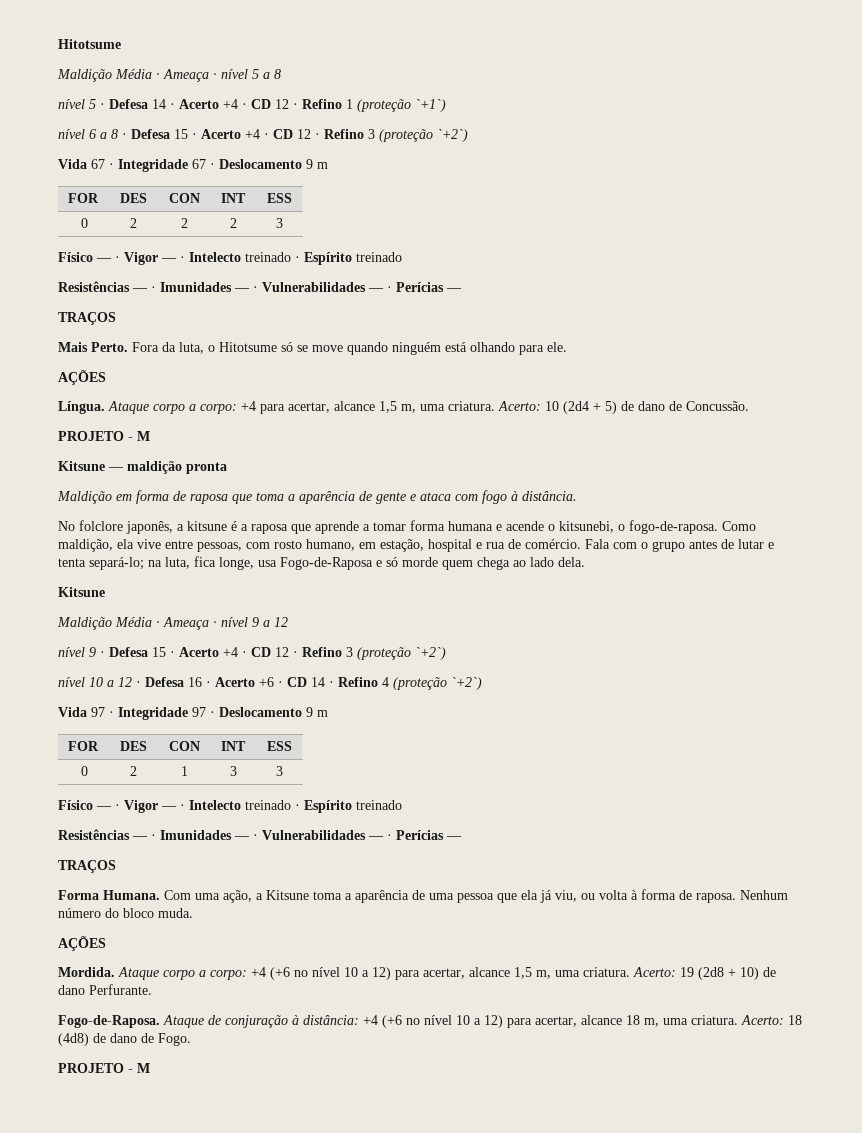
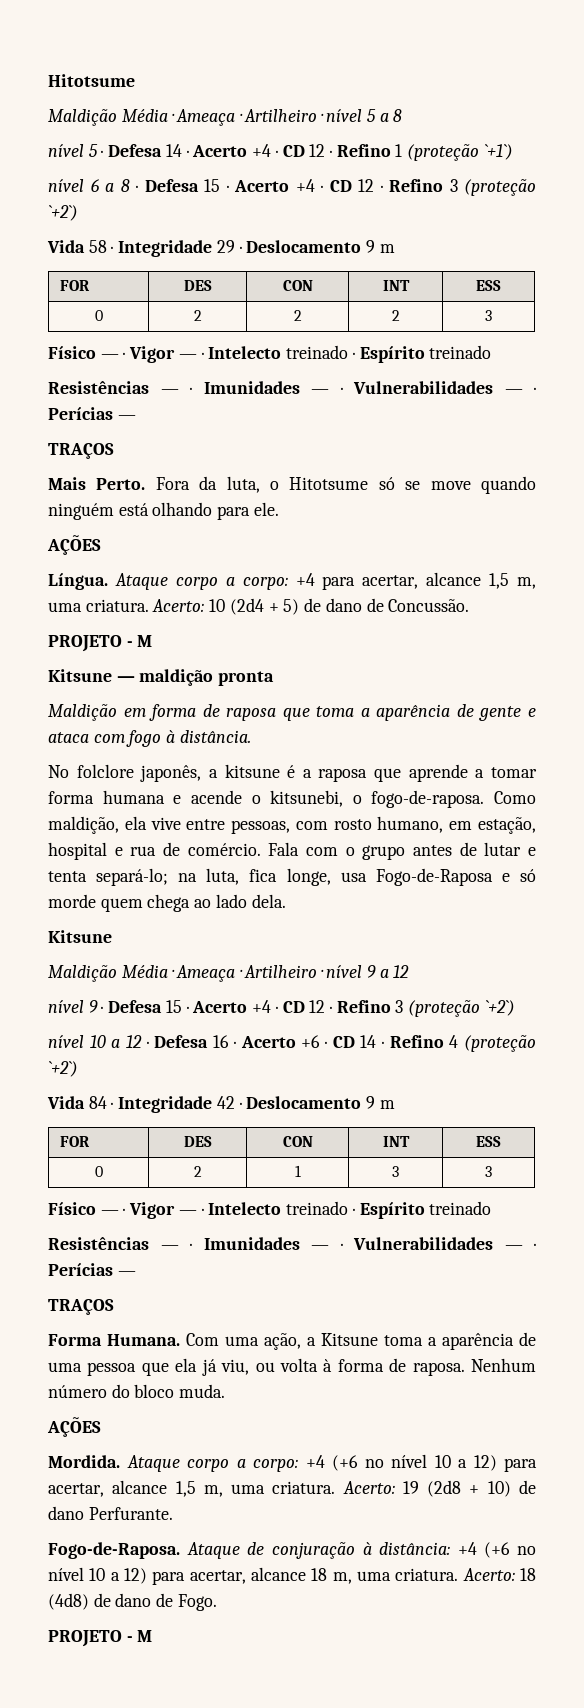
- Maldição Média · Ameaça · nível 5 a 8
+ Maldição Média · Ameaça · Artilheiro · nível 5 a 8
- Vida 67 · Integridade 67 · Deslocamento 9 m
+ Vida 58 · Integridade 29 · Deslocamento 9 m
- Maldição Média · Ameaça · nível 9 a 12
+ Maldição Média · Ameaça · Artilheiro · nível 9 a 12
- Vida 97 · Integridade 97 · Deslocamento 9 m
+ Vida 84 · Integridade 42 · Deslocamento 9 m

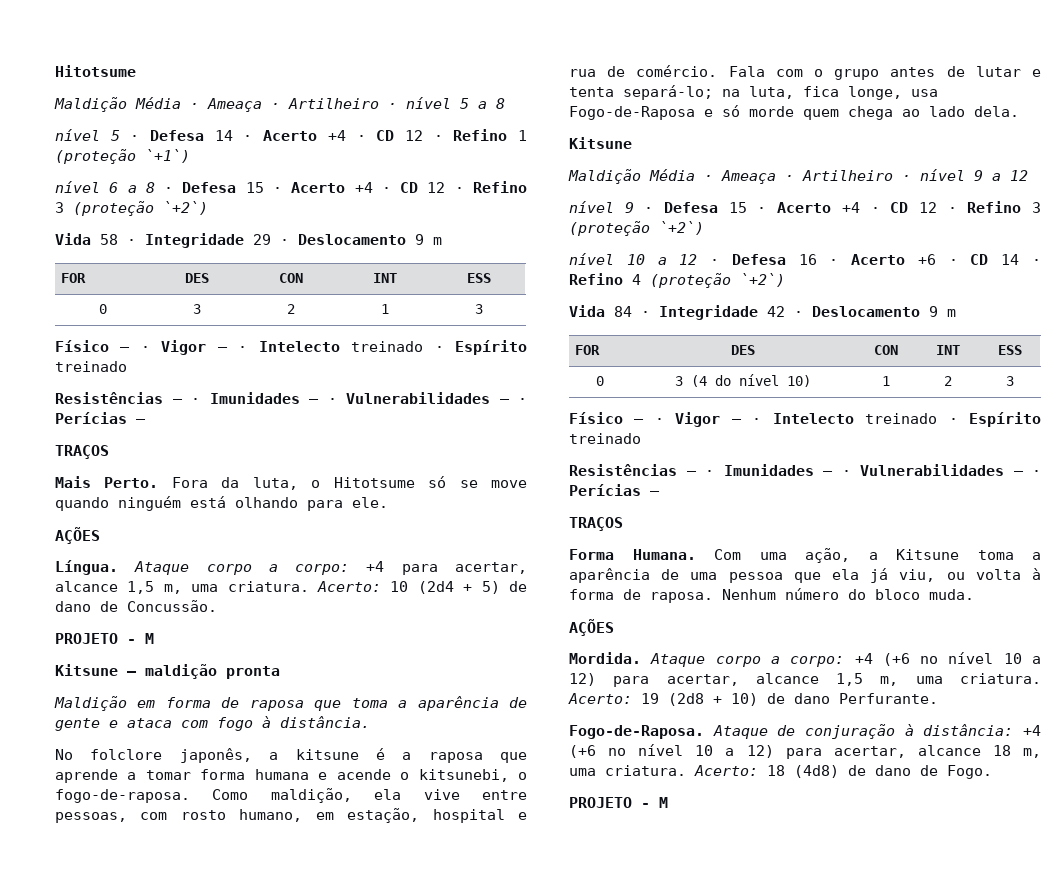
- 0 | 2 | 2 | 2 | 3
+ 0 | 3 | 2 | 1 | 3
- 0 | 2 | 1 | 3 | 3
+ 0 | 3 (4 do nível 10) | 1 | 2 | 3

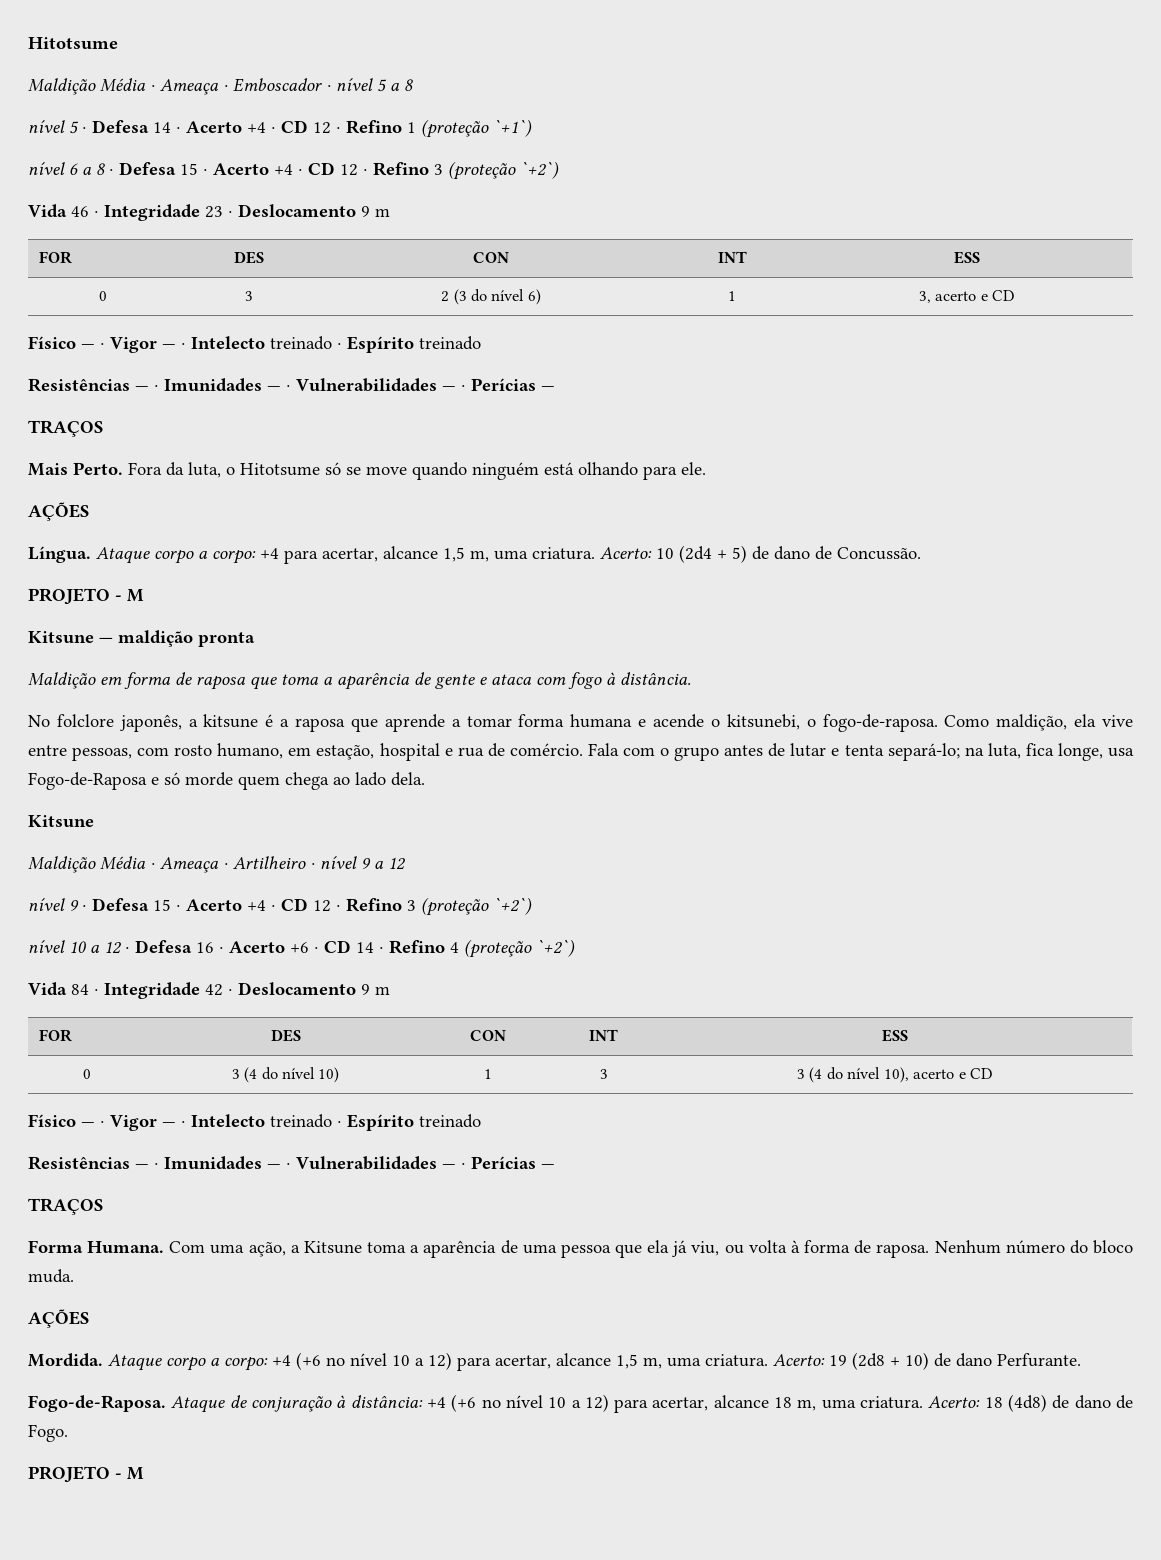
- Maldição Média · Ameaça · Artilheiro · nível 5 a 8
+ Maldição Média · Ameaça · Emboscador · nível 5 a 8
- Vida 58 · Integridade 29 · Deslocamento 9 m
+ Vida 46 · Integridade 23 · Deslocamento 9 m
- 0 | 3 | 2 | 1 | 3
+ 0 | 3 | 2 (3 do nível 6) | 1 | 3, acerto e CD
- 0 | 3 (4 do nível 10) | 1 | 2 | 3
+ 0 | 3 (4 do nível 10) | 1 | 3 | 3 (4 do nível 10), acerto e CD

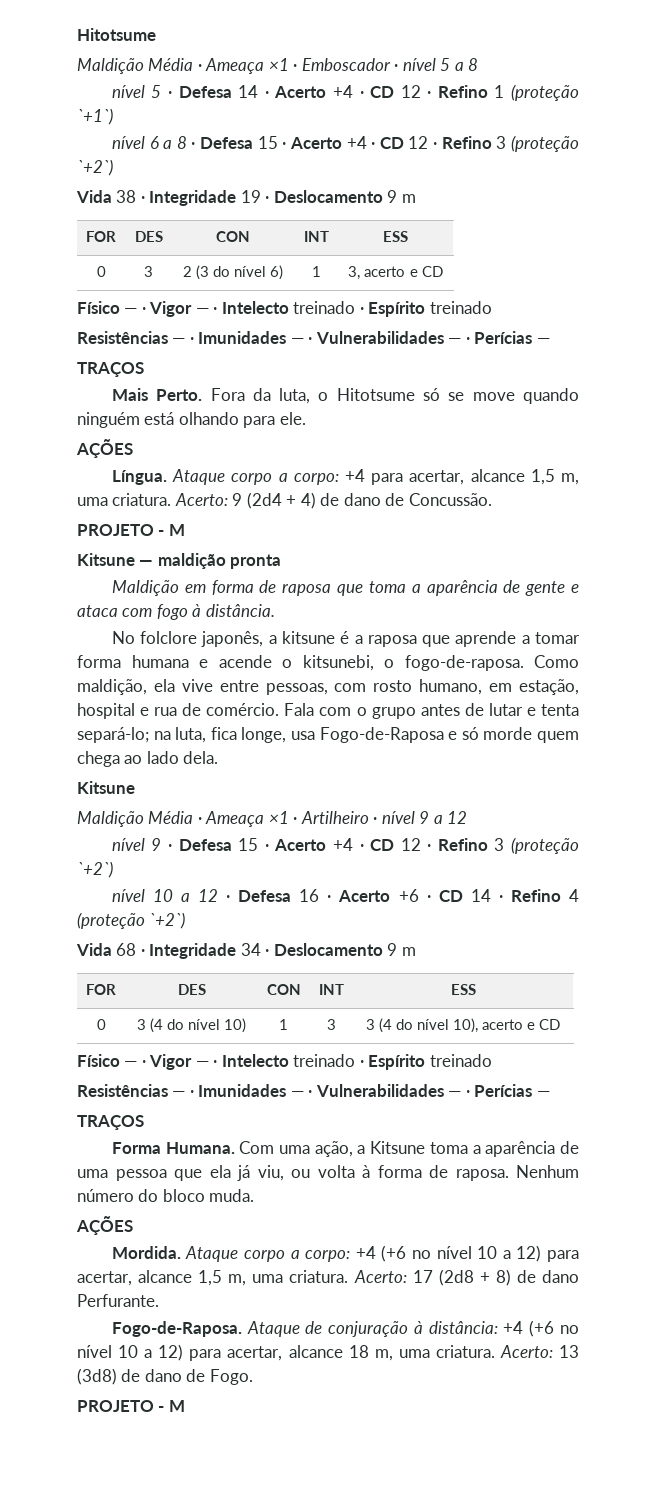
- Maldição Média · Ameaça · Emboscador · nível 5 a 8
+ Maldição Média · Ameaça ×1 · Emboscador · nível 5 a 8
- Vida 46 · Integridade 23 · Deslocamento 9 m
+ Vida 38 · Integridade 19 · Deslocamento 9 m
- Acerto: 10 (2d4 + 5) de dano de Concussão.
+ Acerto: 9 (2d4 + 4) de dano de Concussão.
- Maldição Média · Ameaça · Artilheiro · nível 9 a 12
+ Maldição Média · Ameaça ×1 · Artilheiro · nível 9 a 12
- Vida 84 · Integridade 42 · Deslocamento 9 m
+ Vida 68 · Integridade 34 · Deslocamento 9 m
- Acerto: 19 (2d8 + 10) de dano Perfurante.
+ Acerto: 17 (2d8 + 8) de dano Perfurante.
- Acerto: 18 (4d8) de dano de Fogo.
+ Acerto: 13 (3d8) de dano de Fogo.

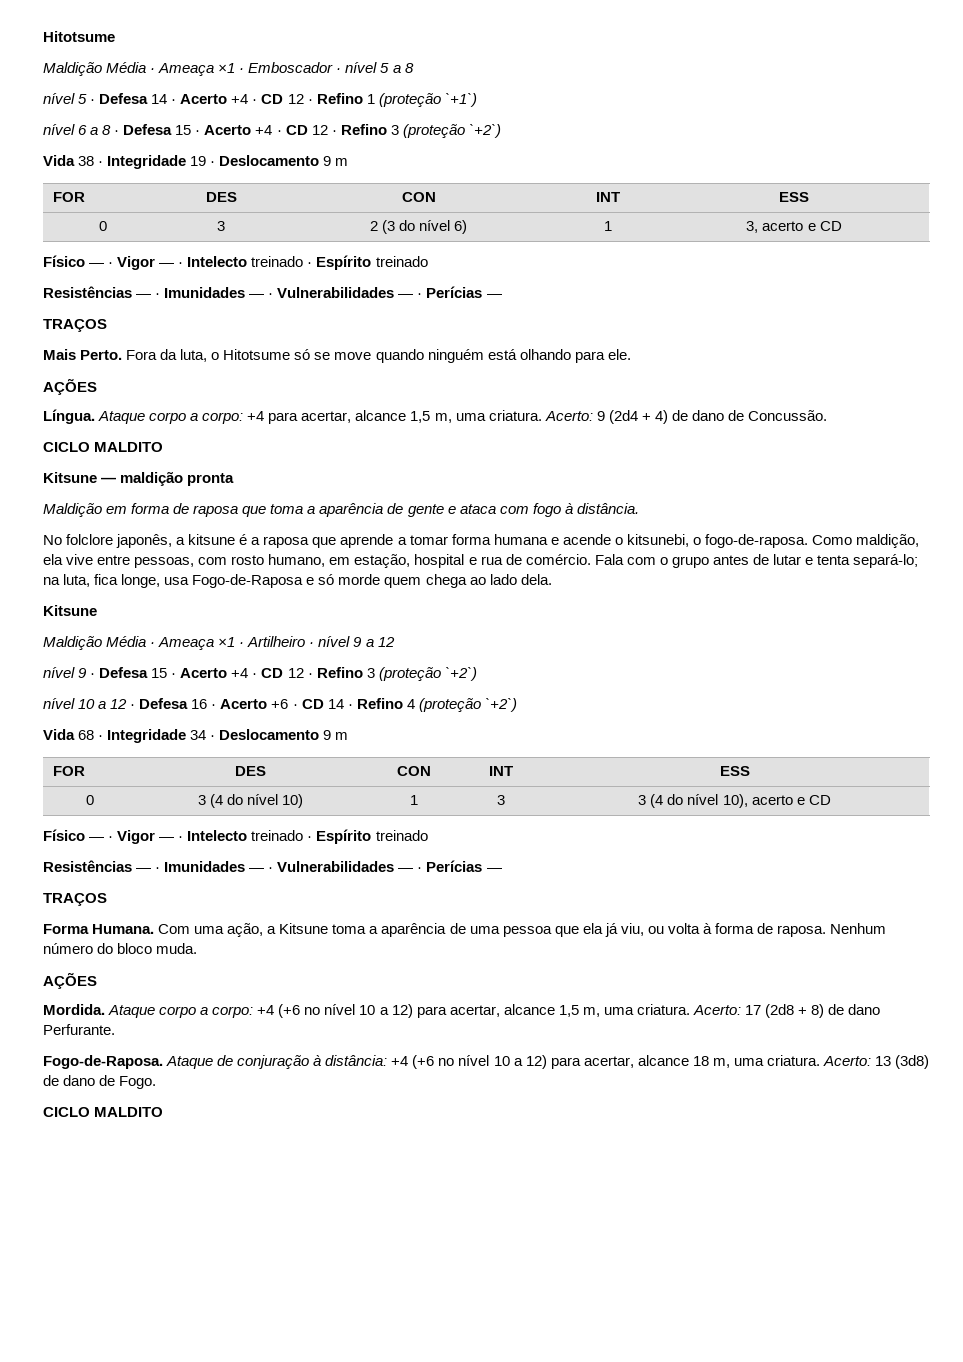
  Acerto: 9 (2d4 + 4) de dano de Concussão.
- PROJETO - M
+ CICLO MALDITO
  Acerto: 13 (3d8) de dano de Fogo.
- PROJETO - M
+ CICLO MALDITO

